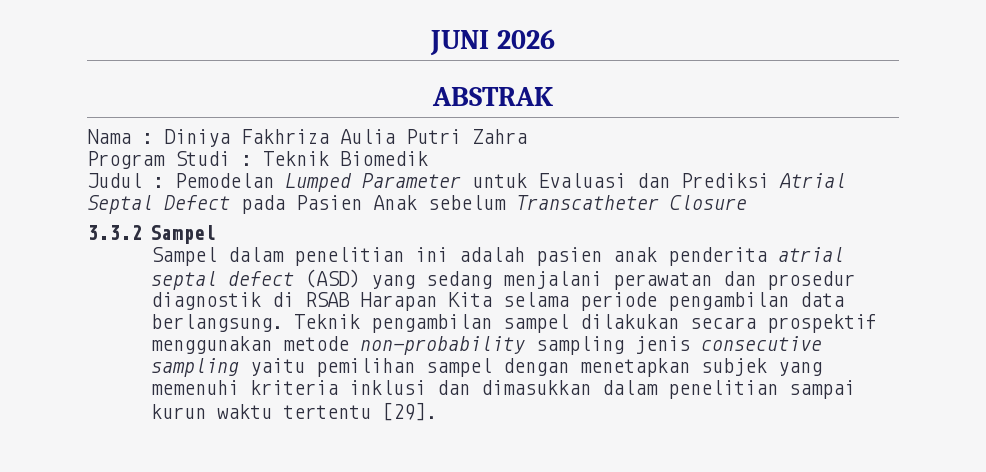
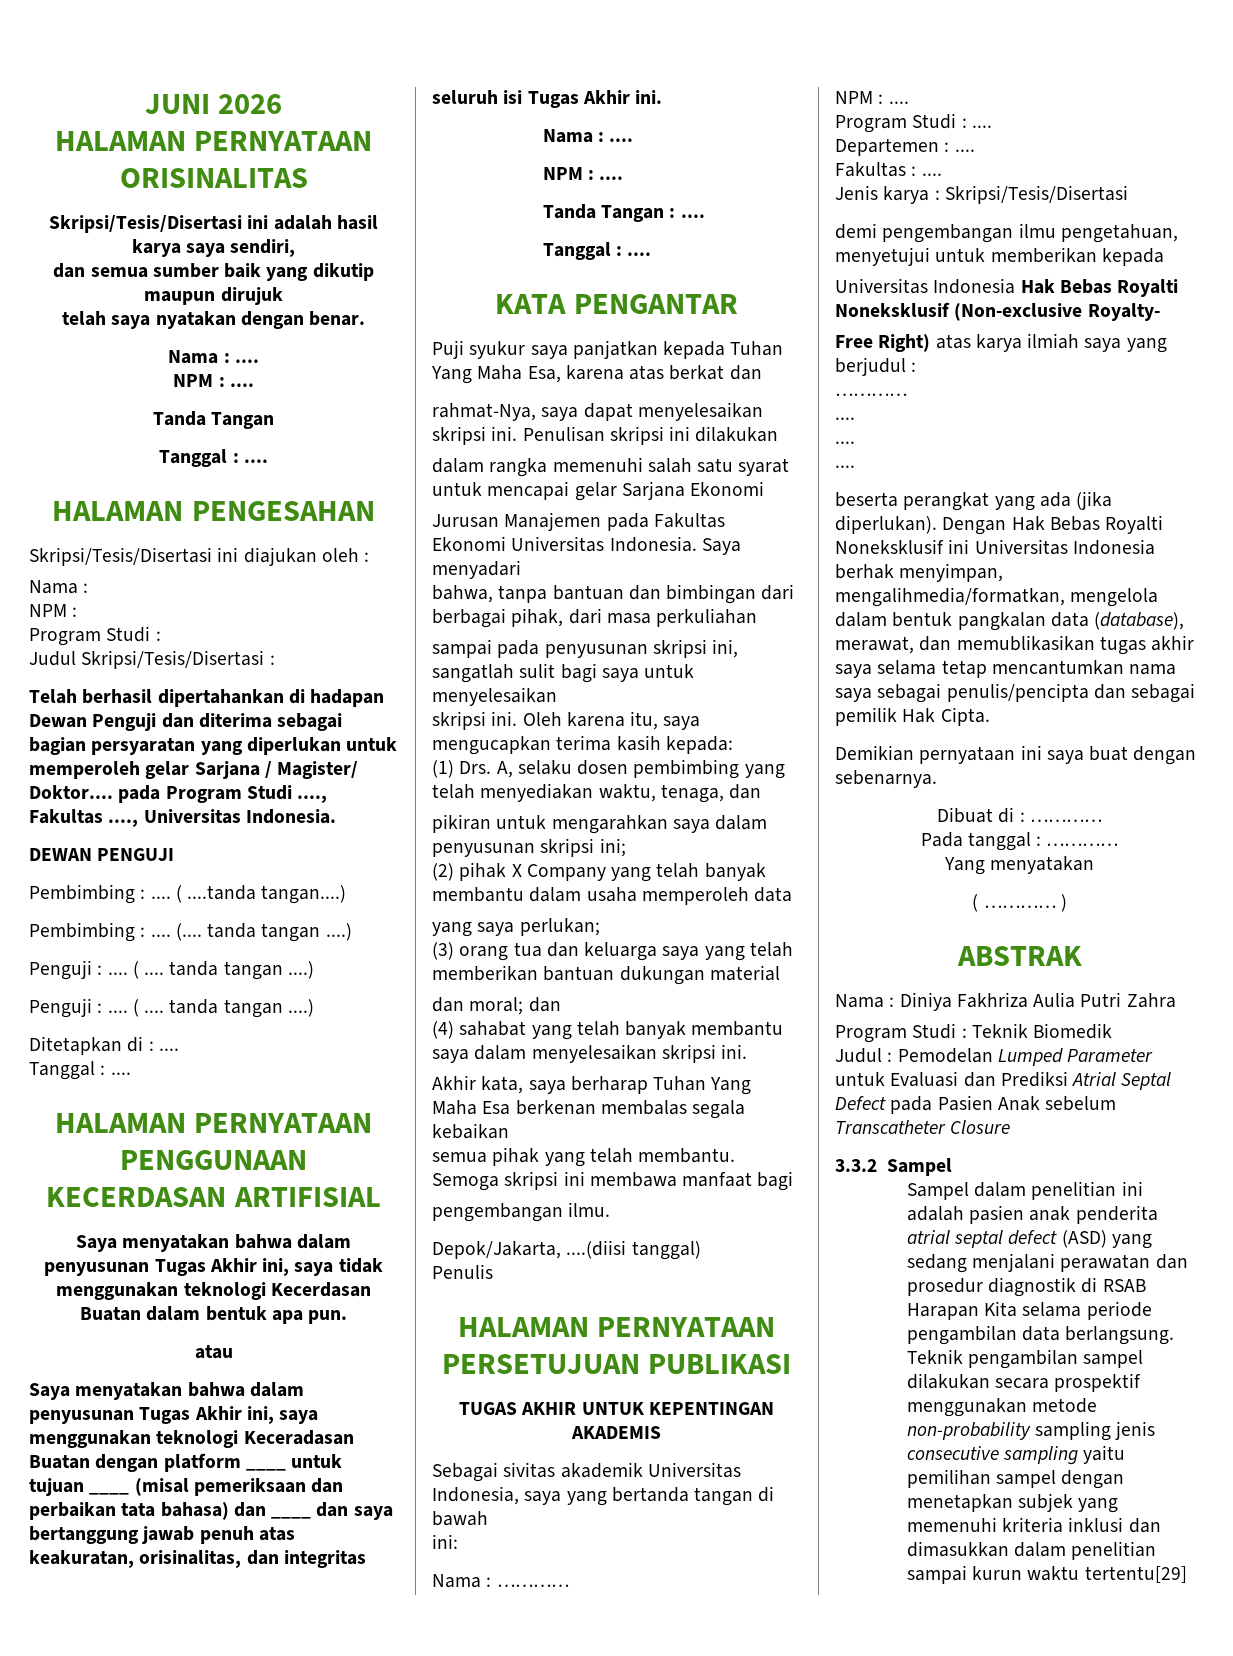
+ HALAMAN PERNYATAAN ORISINALITAS
+ Skripsi/Tesis/Disertasi ini adalah hasil karya saya sendiri,
+ dan semua sumber baik yang dikutip maupun dirujuk
+ telah saya nyatakan dengan benar.
+ Nama : ....
+ NPM : ....
+ Tanda Tangan
+ Tanggal : ....
+ HALAMAN PENGESAHAN
+ Skripsi/Tesis/Disertasi ini diajukan oleh :
+ Nama :
+ NPM :
+ Program Studi :
+ Judul Skripsi/Tesis/Disertasi :
+ Telah berhasil dipertahankan di hadapan Dewan Penguji dan diterima sebagai bagian persyaratan yang diperlukan untuk memperoleh gelar Sarjana / Magister/ Doktor.... pada Program Studi ...., Fakultas ...., Universitas Indonesia.
+ DEWAN PENGUJI
+ Pembimbing : .... ( ....tanda tangan....)
+ Pembimbing : .... (.... tanda tangan ....)
+ Penguji : .... ( .... tanda tangan ....)
+ Penguji : .... ( .... tanda tangan ....)
+ Ditetapkan di : ....
+ Tanggal : ....
+ HALAMAN PERNYATAAN PENGGUNAAN KECERDASAN ARTIFISIAL
+ Saya menyatakan bahwa dalam penyusunan Tugas Akhir ini, saya tidak menggunakan teknologi Kecerdasan Buatan dalam bentuk apa pun.
+ atau
+ Saya menyatakan bahwa dalam penyusunan Tugas Akhir ini, saya menggunakan teknologi Keceradasan Buatan dengan platform ____ untuk tujuan ____ (misal pemeriksaan dan perbaikan tata bahasa) dan ____ dan saya bertanggung jawab penuh atas keakuratan, orisinalitas, dan integritas seluruh isi Tugas Akhir ini.
+ Nama : ....
+ NPM : ....
+ Tanda Tangan : ....
+ Tanggal : ....
+ KATA PENGANTAR
+ Puji syukur saya panjatkan kepada Tuhan Yang Maha Esa, karena atas berkat dan
+ rahmat-Nya, saya dapat menyelesaikan skripsi ini. Penulisan skripsi ini dilakukan
+ dalam rangka memenuhi salah satu syarat untuk mencapai gelar Sarjana Ekonomi
+ Jurusan Manajemen pada Fakultas Ekonomi Universitas Indonesia. Saya menyadari
+ bahwa, tanpa bantuan dan bimbingan dari berbagai pihak, dari masa perkuliahan
+ sampai pada penyusunan skripsi ini, sangatlah sulit bagi saya untuk menyelesaikan
+ skripsi ini. Oleh karena itu, saya mengucapkan terima kasih kepada:
+ (1) Drs. A, selaku dosen pembimbing yang telah menyediakan waktu, tenaga, dan
+ pikiran untuk mengarahkan saya dalam penyusunan skripsi ini;
+ (2) pihak X Company yang telah banyak membantu dalam usaha memperoleh data
+ yang saya perlukan;
+ (3) orang tua dan keluarga saya yang telah memberikan bantuan dukungan material
+ dan moral; dan
+ (4) sahabat yang telah banyak membantu saya dalam menyelesaikan skripsi ini.
+ Akhir kata, saya berharap Tuhan Yang Maha Esa berkenan membalas segala kebaikan
+ semua pihak yang telah membantu. Semoga skripsi ini membawa manfaat bagi
+ pengembangan ilmu.
+ Depok/Jakarta, ....(diisi tanggal)
+ Penulis
+ HALAMAN PERNYATAAN PERSETUJUAN PUBLIKASI
+ TUGAS AKHIR UNTUK KEPENTINGAN AKADEMIS
+ Sebagai sivitas akademik Universitas Indonesia, saya yang bertanda tangan di bawah
+ ini:
+ Nama : …………
+ NPM : ....
+ Program Studi : ....
+ Departemen : ....
+ Fakultas : ....
+ Jenis karya : Skripsi/Tesis/Disertasi
+ demi pengembangan ilmu pengetahuan, menyetujui untuk memberikan kepada
+ Universitas Indonesia Hak Bebas Royalti Noneksklusif (Non-exclusive Royalty-
+ Free Right) atas karya ilmiah saya yang berjudul :
+ …………
+ ....
+ ....
+ ....
+ beserta perangkat yang ada (jika diperlukan). Dengan Hak Bebas Royalti Noneksklusif ini Universitas Indonesia berhak menyimpan, mengalihmedia/formatkan, mengelola dalam bentuk pangkalan data (database), merawat, dan memublikasikan tugas akhir saya selama tetap mencantumkan nama saya sebagai penulis/pencipta dan sebagai pemilik Hak Cipta.
+ Demikian pernyataan ini saya buat dengan sebenarnya.
+ Dibuat di : …………
+ Pada tanggal : …………
+ Yang menyatakan
+ ( ………… )
- Teknik pengambilan sampel dilakukan secara prospektif menggunakan metode non-probability sampling jenis consecutive sampling yaitu pemilihan sampel dengan menetapkan subjek yang memenuhi kriteria inklusi dan dimasukkan dalam penelitian sampai kurun waktu tertentu [29].
+ Teknik pengambilan sampel dilakukan secara prospektif menggunakan metode non-probability sampling jenis consecutive sampling yaitu pemilihan sampel dengan menetapkan subjek yang memenuhi kriteria inklusi dan dimasukkan dalam penelitian sampai kurun waktu tertentu[29]

